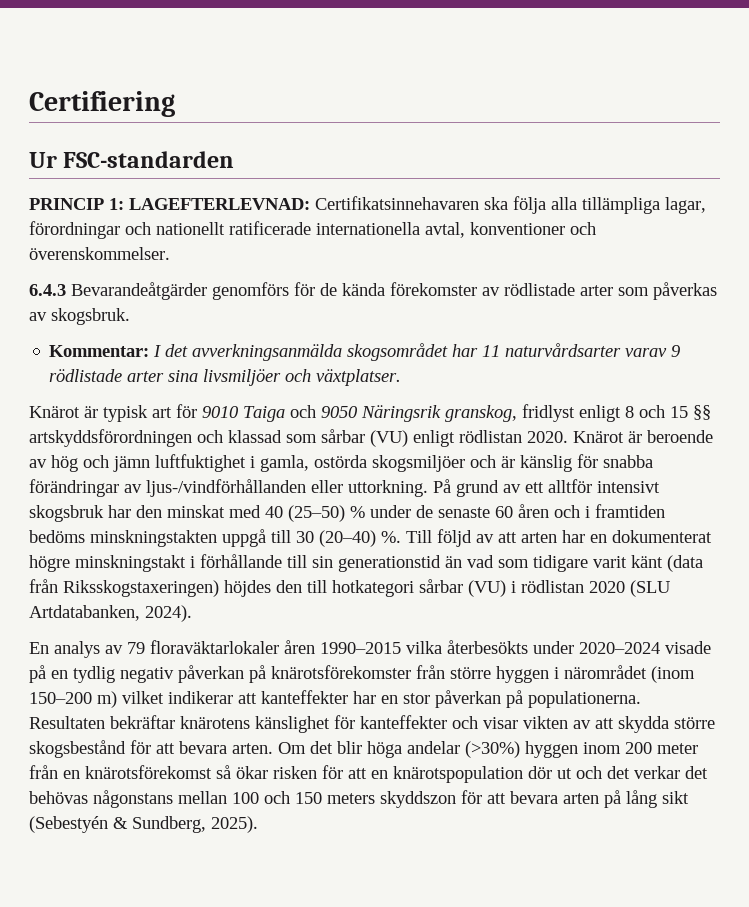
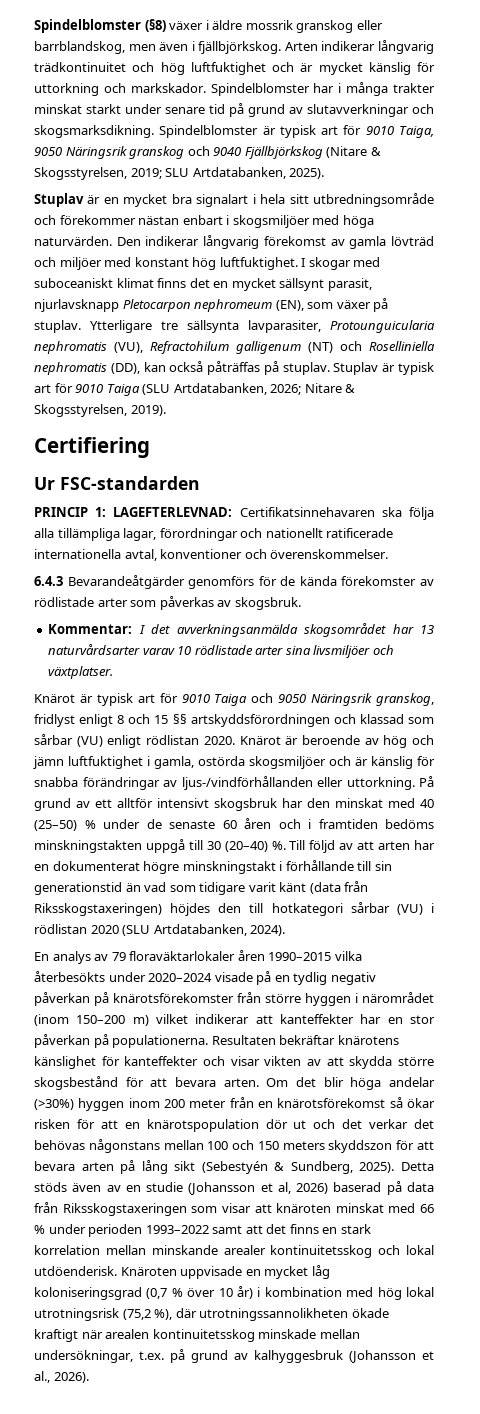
+ Spindelblomster (§8) växer i äldre mossrik granskog eller barrblandskog, men även i fjällbjörkskog. Arten indikerar långvarig trädkontinuitet och hög luftfuktighet och är mycket känslig för uttorkning och markskador. Spindelblomster har i många trakter minskat starkt under senare tid på grund av slutavverkningar och skogsmarksdikning. Spindelblomster är typisk art för 9010 Taiga, 9050 Näringsrik granskog och 9040 Fjällbjörkskog (Nitare & Skogsstyrelsen, 2019; SLU Artdatabanken, 2025).
+ Stuplav är en mycket bra signalart i hela sitt utbredningsområde och förekommer nästan enbart i skogsmiljöer med höga naturvärden. Den indikerar långvarig förekomst av gamla lövträd och miljöer med konstant hög luftfuktighet. I skogar med suboceaniskt klimat finns det en mycket sällsynt parasit, njurlavsknapp Pletocarpon nephromeum (EN), som växer på stuplav. Ytterligare tre sällsynta lavparasiter, Protounguicularia nephromatis (VU), Refractohilum galligenum (NT) och Roselliniella nephromatis (DD), kan också påträffas på stuplav. Stuplav är typisk art för 9010 Taiga (SLU Artdatabanken, 2026; Nitare & Skogsstyrelsen, 2019).
- Kommentar: I det avverkningsanmälda skogsområdet har 11 naturvårdsarter varav 9 rödlistade arter sina livsmiljöer och växtplatser.
+ Kommentar: I det avverkningsanmälda skogsområdet har 13 naturvårdsarter varav 10 rödlistade arter sina livsmiljöer och växtplatser.
+ Detta stöds även av en studie (Johansson et al, 2026) baserad på data från Riksskogstaxeringen som visar att knäroten minskat med 66 % under perioden 1993–2022 samt att det finns en stark korrelation mellan minskande arealer kontinuitetsskog och lokal utdöenderisk. Knäroten uppvisade en mycket låg koloniseringsgrad (0,7 % över 10 år) i kombination med hög lokal utrotningsrisk (75,2 %), där utrotningssannolikheten ökade kraftigt när arealen kontinuitetsskog minskade mellan undersökningar, t.ex. på grund av kalhyggesbruk (Johansson et al., 2026).

